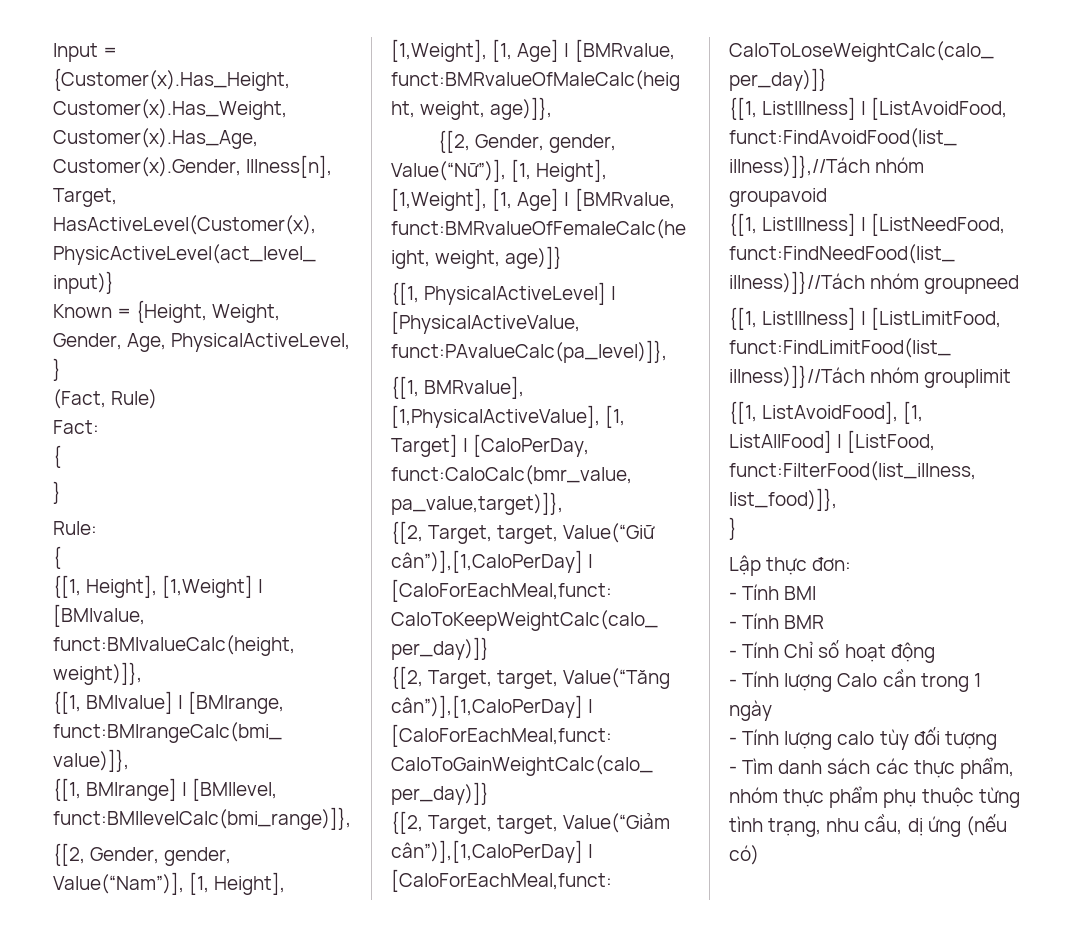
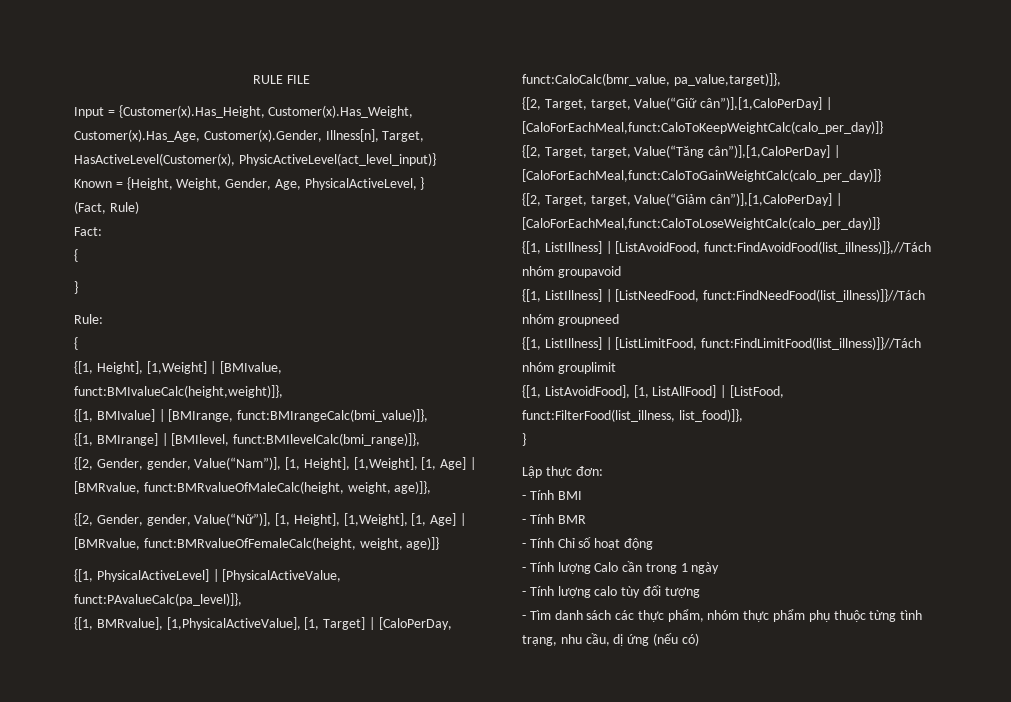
+ RULE FILE

